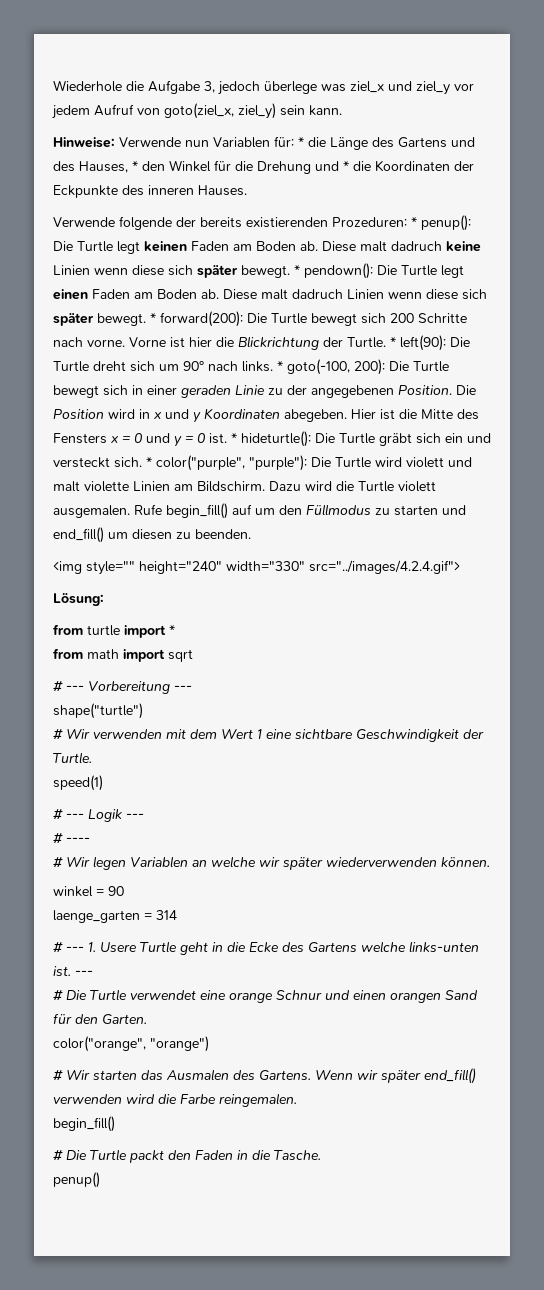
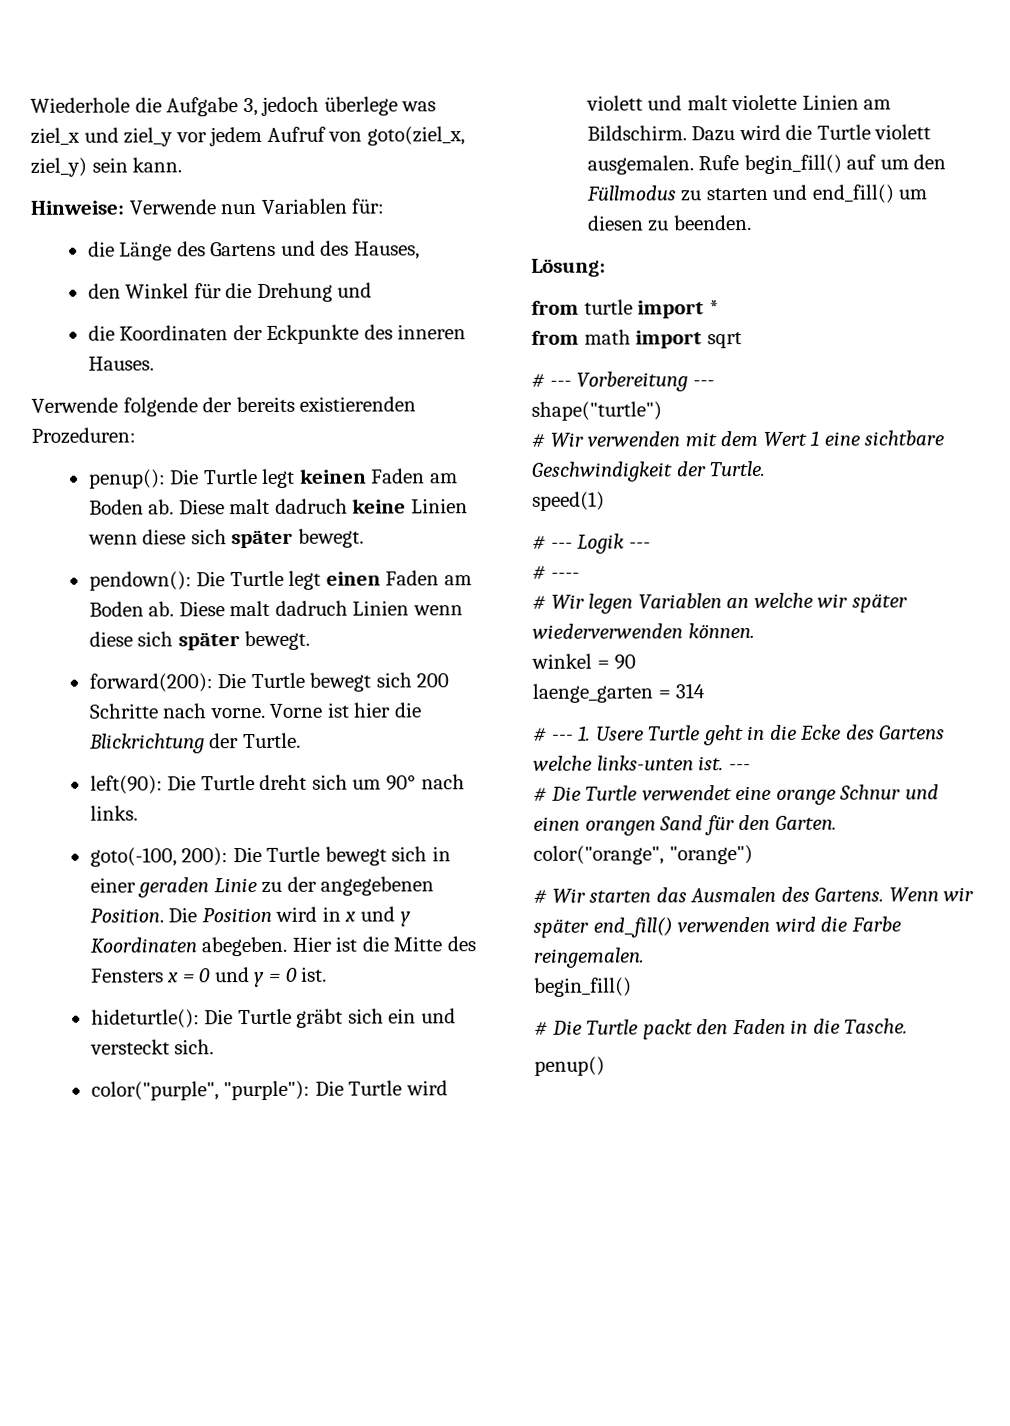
- Hinweise: Verwende nun Variablen für: * die Länge des Gartens und des Hauses, * den Winkel für die Drehung und * die Koordinaten der Eckpunkte des inneren Hauses.
+ Hinweise: Verwende nun Variablen für:
+ die Länge des Gartens und des Hauses,
+ den Winkel für die Drehung und
+ die Koordinaten der Eckpunkte des inneren Hauses.
- Verwende folgende der bereits existierenden Prozeduren: * penup(): Die Turtle legt keinen Faden am Boden ab.
+ Verwende folgende der bereits existierenden Prozeduren:
+ penup(): Die Turtle legt keinen Faden am Boden ab.
- Diese malt dadruch keine Linien wenn diese sich später bewegt. * pendown(): Die Turtle legt einen Faden am Boden ab.
+ Diese malt dadruch keine Linien wenn diese sich später bewegt.
+ pendown(): Die Turtle legt einen Faden am Boden ab.
- Diese malt dadruch Linien wenn diese sich später bewegt. * forward(200): Die Turtle bewegt sich 200 Schritte nach vorne.
+ Diese malt dadruch Linien wenn diese sich später bewegt.
+ forward(200): Die Turtle bewegt sich 200 Schritte nach vorne.
- Vorne ist hier die Blickrichtung der Turtle. * left(90): Die Turtle dreht sich um 90° nach links. * goto(-100, 200): Die Turtle bewegt sich in einer geraden Linie zu der angegebenen Position.
+ Vorne ist hier die Blickrichtung der Turtle.
+ left(90): Die Turtle dreht sich um 90° nach links.
+ goto(-100, 200): Die Turtle bewegt sich in einer geraden Linie zu der angegebenen Position.
- Hier ist die Mitte des Fensters x = 0 und y = 0 ist. * hideturtle(): Die Turtle gräbt sich ein und versteckt sich. * color("purple", "purple"): Die Turtle wird violett und malt violette Linien am Bildschirm.
+ Hier ist die Mitte des Fensters x = 0 und y = 0 ist.
+ hideturtle(): Die Turtle gräbt sich ein und versteckt sich.
+ color("purple", "purple"): Die Turtle wird violett und malt violette Linien am Bildschirm.
- <img style="" height="240" width="330" src="../images/4.2.4.gif">

